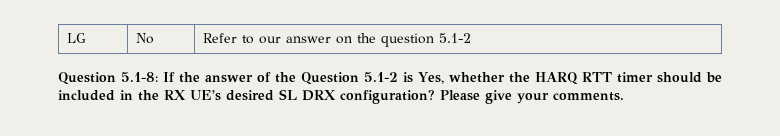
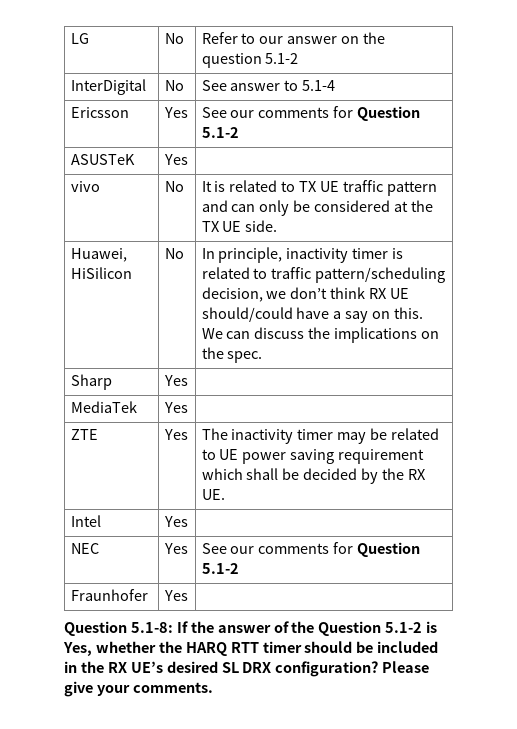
+ InterDigital | No | See answer to 5.1-4
+ Ericsson | Yes | See our comments for Question 5.1-2
+ ASUSTeK | Yes |
+ vivo | No | It is related to TX UE traffic pattern and can only be considered at the TX UE side.
+ Huawei, HiSilicon | No | In principle, inactivity timer is related to traffic pattern/scheduling decision, we don’t think RX UE should/could have a say on this. We can discuss the implications on the spec.
+ Sharp | Yes |
+ MediaTek | Yes |
+ ZTE | Yes | The inactivity timer may be related to UE power saving requirement which shall be decided by the RX UE.
+ Intel | Yes |
+ NEC | Yes | See our comments for Question 5.1-2
+ Fraunhofer | Yes |

